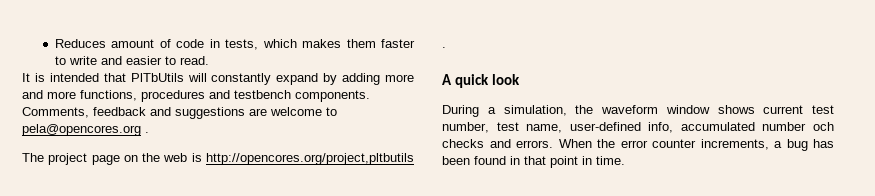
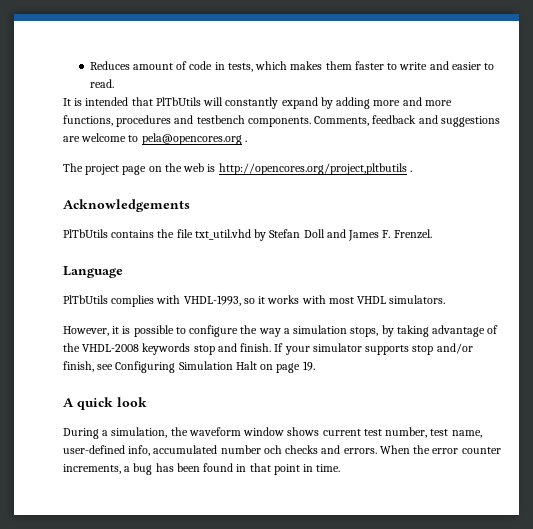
+ Acknowledgements
+ PlTbUtils contains the file txt_util.vhd by Stefan Doll and James F. Frenzel.
+ Language
+ PlTbUtils complies with VHDL-1993, so it works with most VHDL simulators.
+ However, it is possible to configure the way a simulation stops, by taking advantage of the VHDL-2008 keywords stop and finish. If your simulator supports stop and/or finish, see Configuring Simulation Halt on page 19.

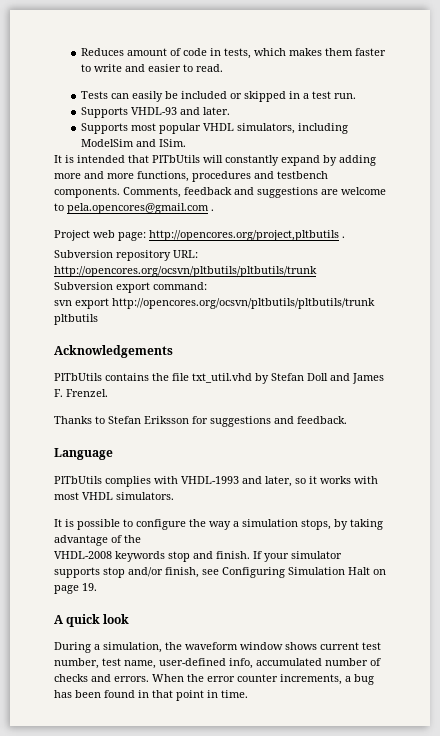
+ Tests can easily be included or skipped in a test run.
+ Supports VHDL-93 and later.
+ Supports most popular VHDL simulators, including ModelSim and ISim.
- Comments, feedback and suggestions are welcome to pela@opencores.org .
- The project page on the web is http://opencores.org/project,pltbutils .
+ Comments, feedback and suggestions are welcome to pela.opencores@gmail.com .
+ Project web page: http://opencores.org/project,pltbutils .
+ Subversion repository URL: http://opencores.org/ocsvn/pltbutils/pltbutils/trunk
+ Subversion export command:
+ svn export http://opencores.org/ocsvn/pltbutils/pltbutils/trunk pltbutils
+ Thanks to Stefan Eriksson for suggestions and feedback.
- PlTbUtils complies with VHDL-1993, so it works with most VHDL simulators.
+ PlTbUtils complies with VHDL-1993 and later, so it works with most VHDL simulators.
- However, it is possible to configure the way a simulation stops, by taking advantage of the VHDL-2008 keywords stop and finish.
+ It is possible to configure the way a simulation stops, by taking advantage of the
+ VHDL-2008 keywords stop and finish.
- During a simulation, the waveform window shows current test number, test name, user-defined info, accumulated number och checks and errors.
+ During a simulation, the waveform window shows current test number, test name, user-defined info, accumulated number of checks and errors.

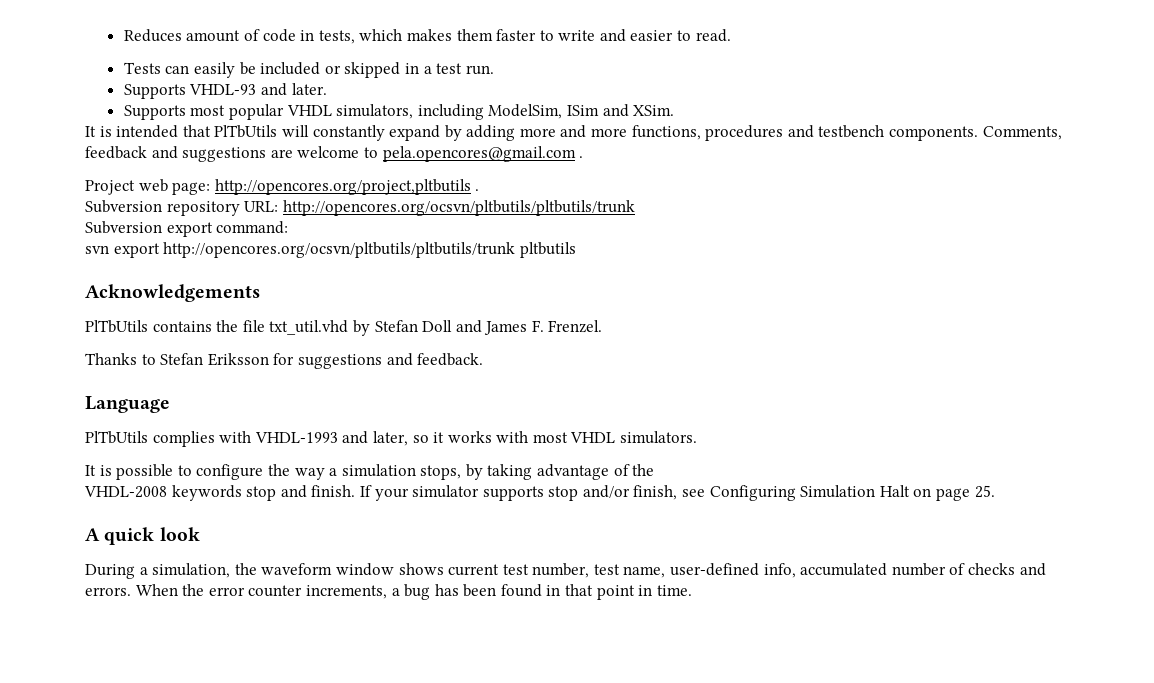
- Supports most popular VHDL simulators, including ModelSim and ISim.
+ Supports most popular VHDL simulators, including ModelSim, ISim and XSim.
- If your simulator supports stop and/or finish, see Configuring Simulation Halt on page 19.
+ If your simulator supports stop and/or finish, see Configuring Simulation Halt on page 25.

